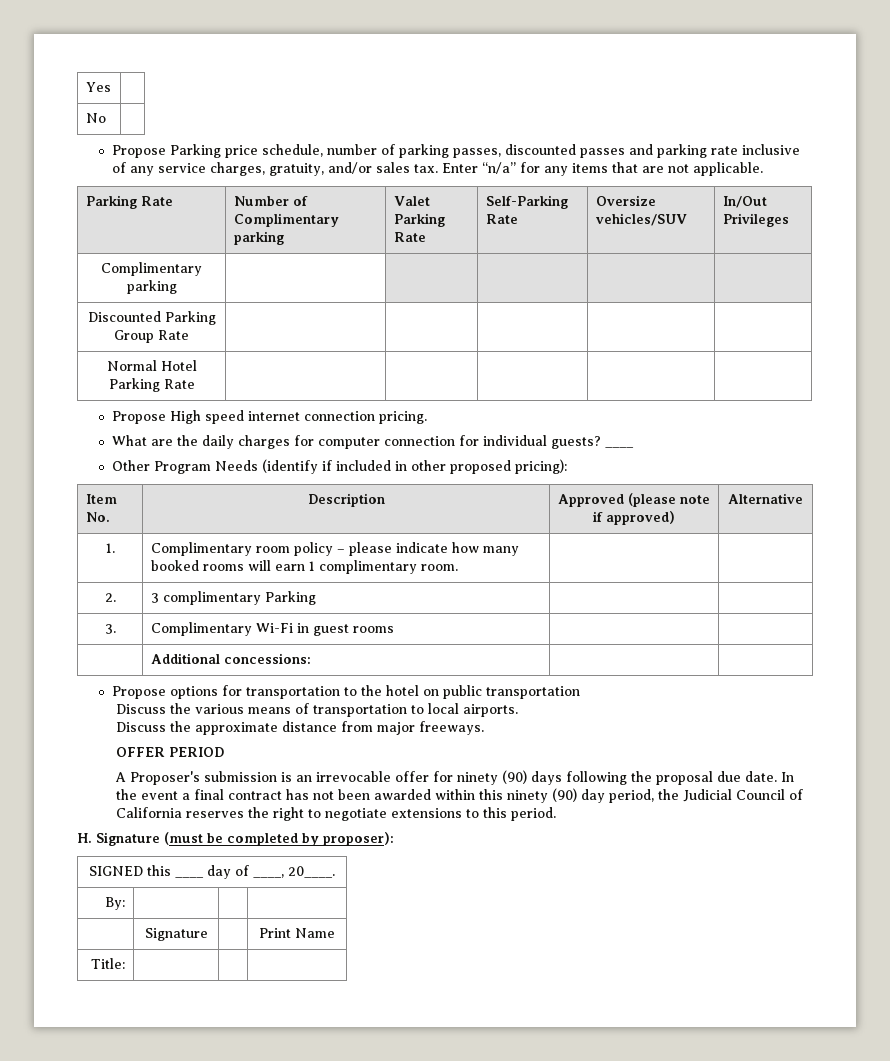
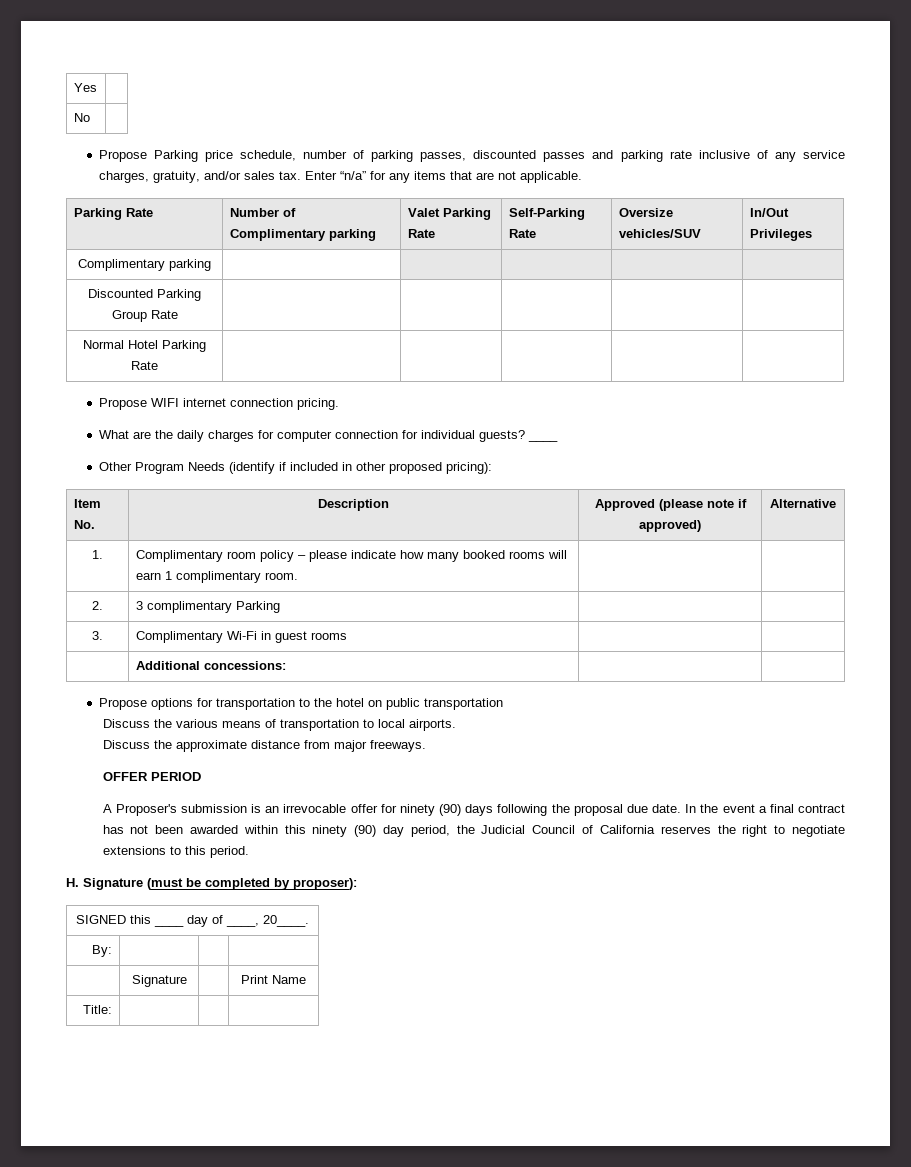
- Propose High speed internet connection pricing.
+ Propose WIFI internet connection pricing.

